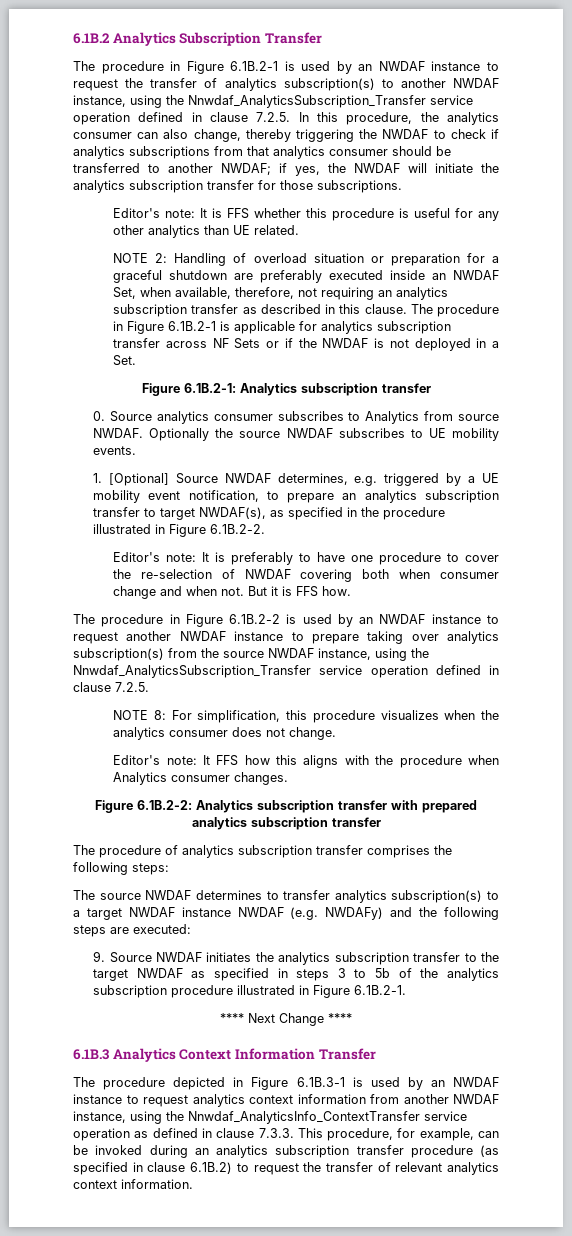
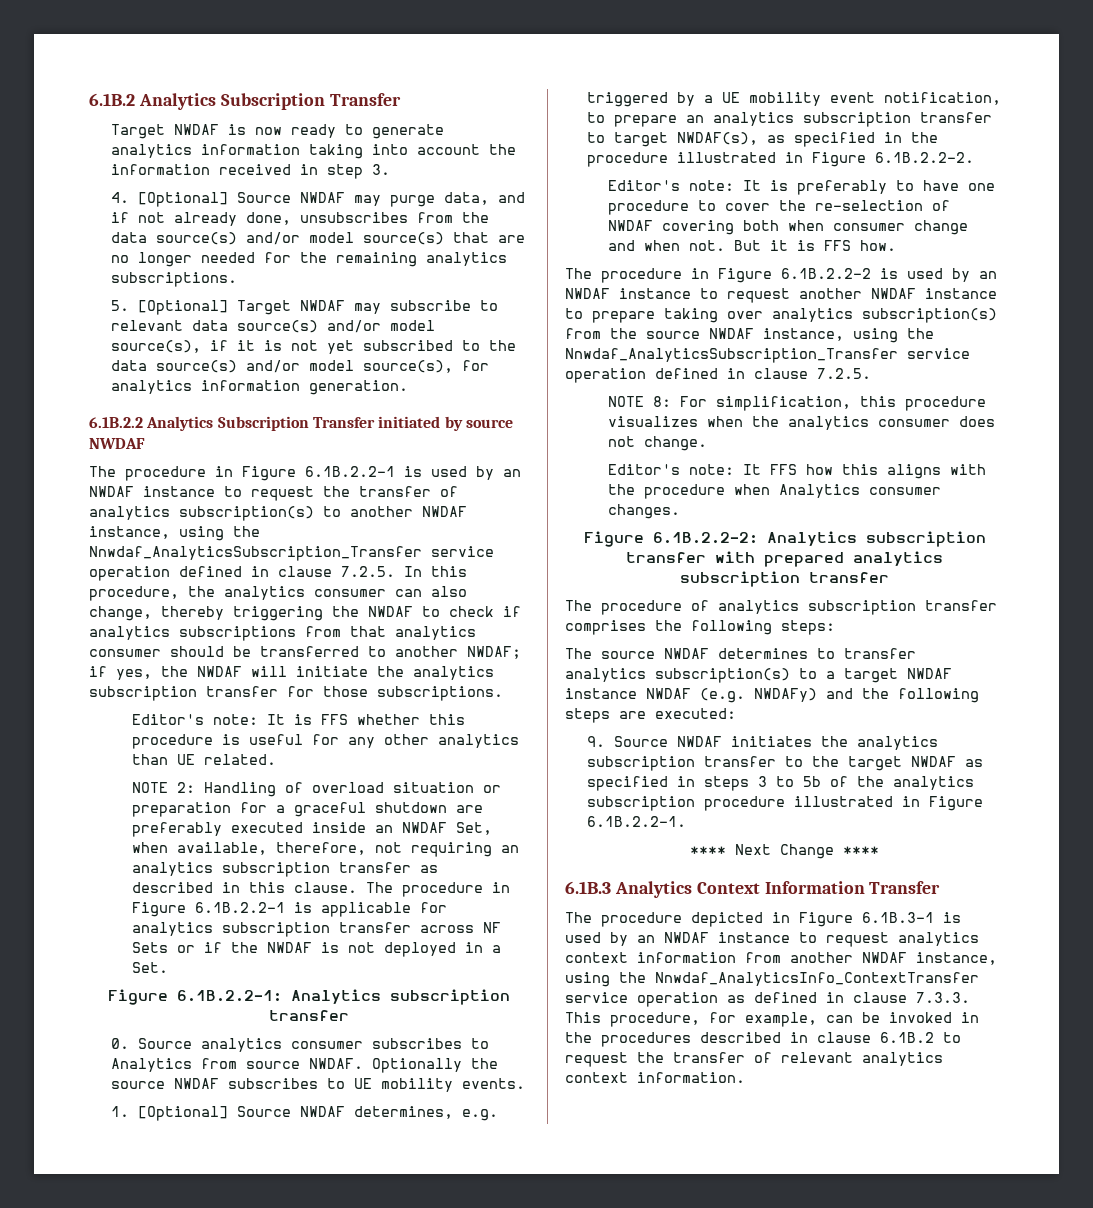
- The procedure in Figure 6.1B.2-1 is used by an NWDAF instance to request the transfer of analytics subscription(s) to another NWDAF instance, using the Nnwdaf_AnalyticsSubscription_Transfer service operation defined in clause 7.2.5. In this procedure, the analytics consumer can also change, thereby triggering the NWDAF to check if analytics subscriptions from that analytics consumer should be transferred to another NWDAF;
+ Target NWDAF is now ready to generate analytics information taking into account the information received in step 3.
+ 4. [Optional] Source NWDAF may purge data, and if not already done, unsubscribes from the data source(s) and/or model source(s) that are no longer needed for the remaining analytics subscriptions.
+ 5. [Optional] Target NWDAF may subscribe to relevant data source(s) and/or model source(s), if it is not yet subscribed to the data source(s) and/or model source(s), for analytics information generation.
+ 6.1B.2.2 Analytics Subscription Transfer initiated by source NWDAF
+ The procedure in Figure 6.1B.2.2-1 is used by an NWDAF instance to request the transfer of analytics subscription(s) to another NWDAF instance, using the Nnwdaf_AnalyticsSubscription_Transfer service operation defined in clause 7.2.5. In this procedure, the analytics consumer can also change, thereby triggering the NWDAF to check if analytics subscriptions from that analytics consumer should be transferred to another NWDAF;
- The procedure in Figure 6.1B.2-1 is applicable for analytics subscription transfer across NF Sets or if the NWDAF is not deployed in a Set.
+ The procedure in Figure 6.1B.2.2-1 is applicable for analytics subscription transfer across NF Sets or if the NWDAF is not deployed in a Set.
- Figure 6.1B.2-1: Analytics subscription transfer
+ Figure 6.1B.2.2-1: Analytics subscription transfer
- 1. [Optional] Source NWDAF determines, e.g. triggered by a UE mobility event notification, to prepare an analytics subscription transfer to target NWDAF(s), as specified in the procedure illustrated in Figure 6.1B.2-2.
+ 1. [Optional] Source NWDAF determines, e.g. triggered by a UE mobility event notification, to prepare an analytics subscription transfer to target NWDAF(s), as specified in the procedure illustrated in Figure 6.1B.2.2-2.
- The procedure in Figure 6.1B.2-2 is used by an NWDAF instance to request another NWDAF instance to prepare taking over analytics subscription(s) from the source NWDAF instance, using the Nnwdaf_AnalyticsSubscription_Transfer service operation defined in clause 7.2.5.
+ The procedure in Figure 6.1B.2.2-2 is used by an NWDAF instance to request another NWDAF instance to prepare taking over analytics subscription(s) from the source NWDAF instance, using the Nnwdaf_AnalyticsSubscription_Transfer service operation defined in clause 7.2.5.
- Figure 6.1B.2-2: Analytics subscription transfer with prepared analytics subscription transfer
+ Figure 6.1B.2.2-2: Analytics subscription transfer with prepared analytics subscription transfer
- 9. Source NWDAF initiates the analytics subscription transfer to the target NWDAF as specified in steps 3 to 5b of the analytics subscription procedure illustrated in Figure 6.1B.2-1.
+ 9. Source NWDAF initiates the analytics subscription transfer to the target NWDAF as specified in steps 3 to 5b of the analytics subscription procedure illustrated in Figure 6.1B.2.2-1.
- The procedure depicted in Figure 6.1B.3-1 is used by an NWDAF instance to request analytics context information from another NWDAF instance, using the Nnwdaf_AnalyticsInfo_ContextTransfer service operation as defined in clause 7.3.3. This procedure, for example, can be invoked during an analytics subscription transfer procedure (as specified in clause 6.1B.2) to request the transfer of relevant analytics context information.
+ The procedure depicted in Figure 6.1B.3-1 is used by an NWDAF instance to request analytics context information from another NWDAF instance, using the Nnwdaf_AnalyticsInfo_ContextTransfer service operation as defined in clause 7.3.3. This procedure, for example, can be invoked in the procedures described in clause 6.1B.2 to request the transfer of relevant analytics context information.

